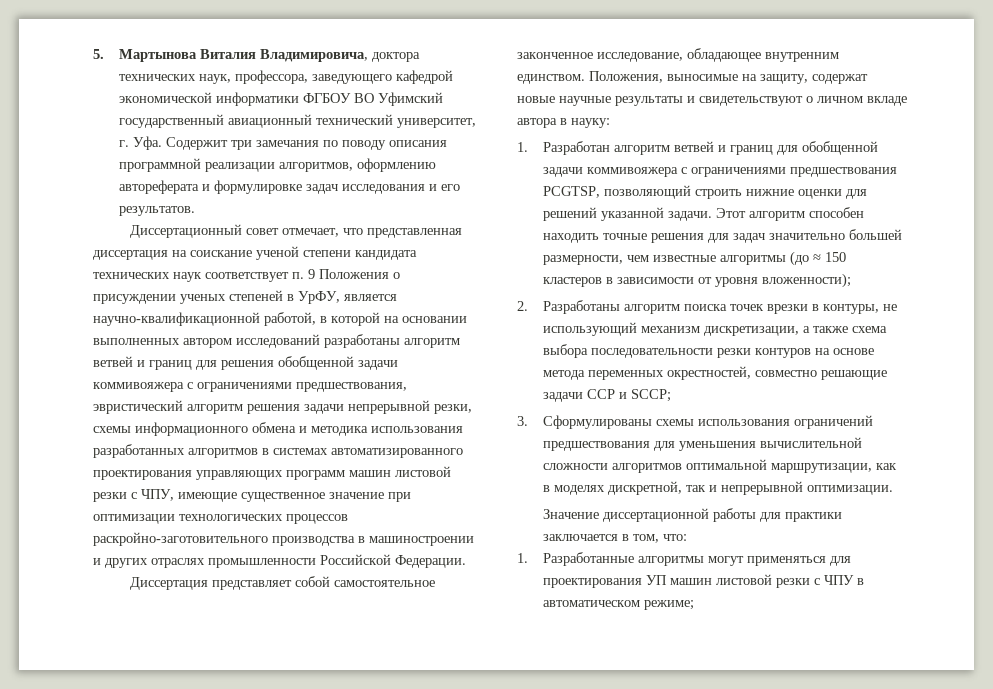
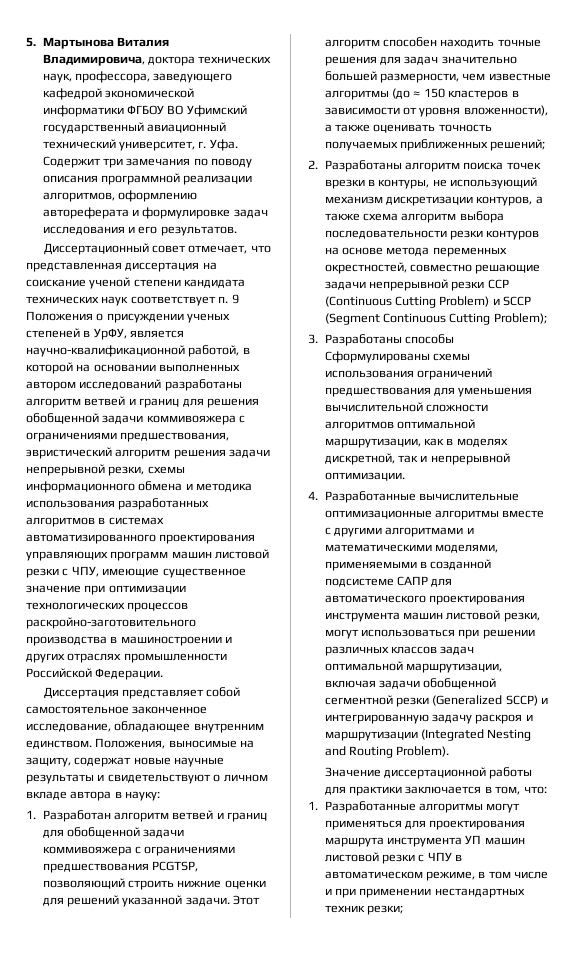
- Этот алгоритм способен находить точные решения для задач значительно большей размерности, чем известные алгоритмы (до ≈ 150 кластеров в зависимости от уровня вложенности);
+ Этот алгоритм способен находить точные решения для задач значительно большей размерности, чем известные алгоритмы (до ≈ 150 кластеров в зависимости от уровня вложенности), а также оценивать точность получаемых приближенных решений;
- 2. Разработаны алгоритм поиска точек врезки в контуры, не использующий механизм дискретизации, а также схема выбора последовательности резки контуров на основе метода переменных окрестностей, совместно решающие задачи CCP и SCCP;
+ 2. Разработаны алгоритм поиска точек врезки в контуры, не использующий механизм дискретизации контуров, а также схема алгоритм выбора последовательности резки контуров на основе метода переменных окрестностей, совместно решающие задачи непрерывной резки CCP (Continuous Cutting Problem) и SCCP (Segment Continuous Cutting Problem);
- 3. Сформулированы схемы использования ограничений предшествования для уменьшения вычислительной сложности алгоритмов оптимальной маршрутизации, как в моделях дискретной, так и непрерывной оптимизации.
+ 3. Разработаны способы Сформулированы схемы использования ограничений предшествования для уменьшения вычислительной сложности алгоритмов оптимальной маршрутизации, как в моделях дискретной, так и непрерывной оптимизации.
+ 4. Разработанные вычислительные оптимизационные алгоритмы вместе с другими алгоритмами и математическими моделями, применяемыми в созданной подсистеме САПР для автоматического проектирования инструмента машин листовой резки, могут использоваться при решении различных классов задач оптимальной маршрутизации, включая задачи обобщенной сегментной резки (Generalized SCCP) и интегрированную задачу раскроя и маршрутизации (Integrated Nesting and Routing Problem).
- 1. Разработанные алгоритмы могут применяться для проектирования УП машин листовой резки с ЧПУ в автоматическом режиме;
+ 1. Разработанные алгоритмы могут применяться для проектирования маршрута инструмента УП машин листовой резки с ЧПУ в автоматическом режиме, в том числе и при применении нестандартных техник резки;

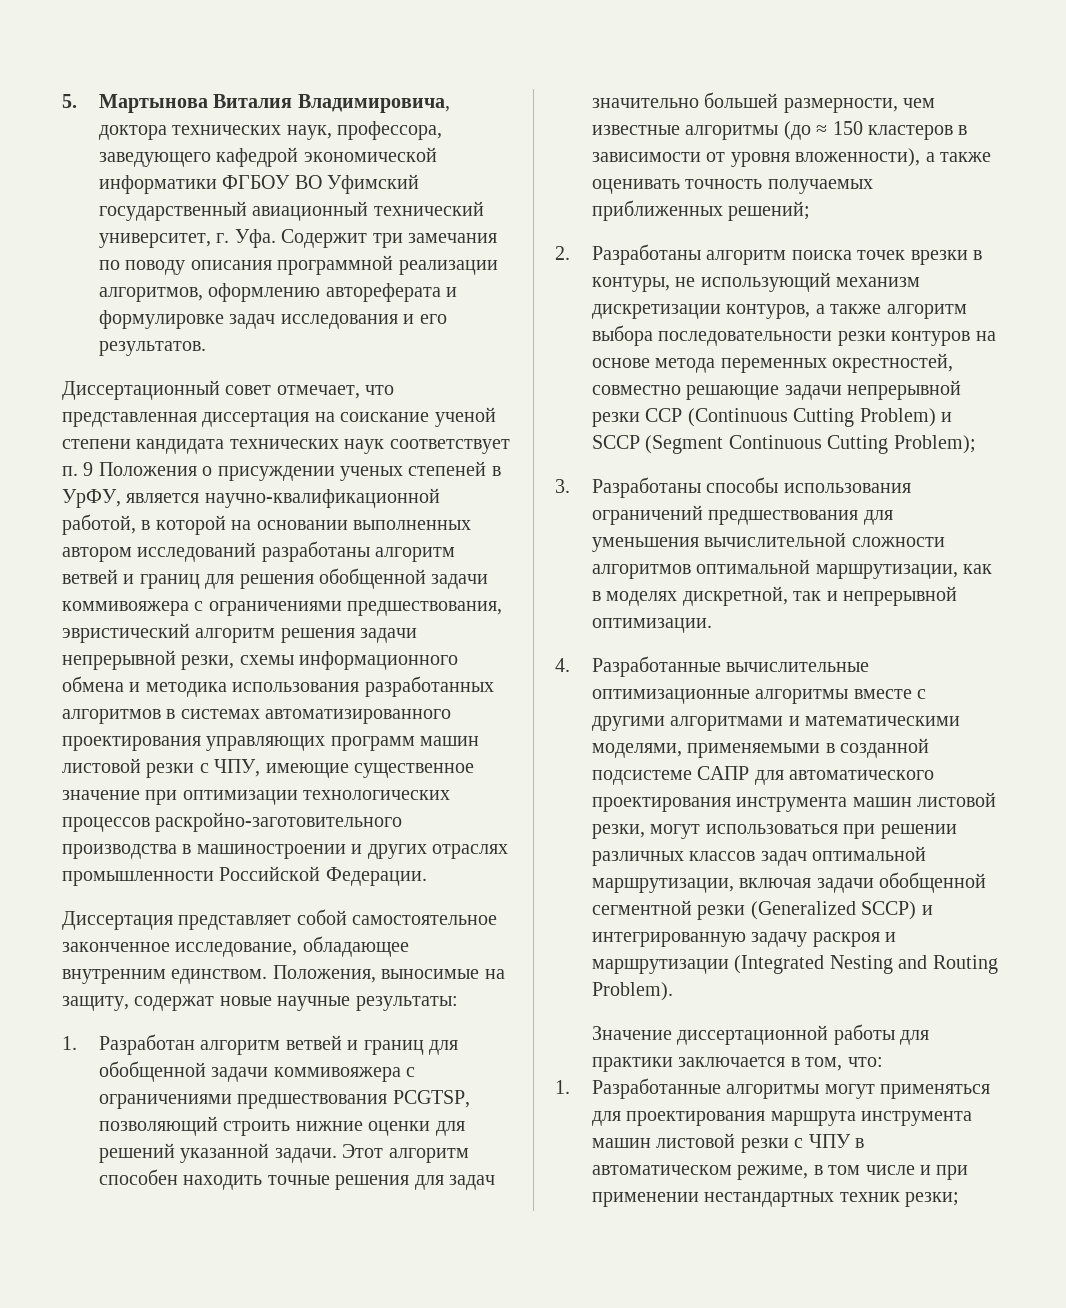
- Положения, выносимые на защиту, содержат новые научные результаты и свидетельствуют о личном вкладе автора в науку:
+ Положения, выносимые на защиту, содержат новые научные результаты:
- 2. Разработаны алгоритм поиска точек врезки в контуры, не использующий механизм дискретизации контуров, а также схема алгоритм выбора последовательности резки контуров на основе метода переменных окрестностей, совместно решающие задачи непрерывной резки CCP (Continuous Cutting Problem) и SCCP (Segment Continuous Cutting Problem);
+ 2. Разработаны алгоритм поиска точек врезки в контуры, не использующий механизм дискретизации контуров, а также алгоритм выбора последовательности резки контуров на основе метода переменных окрестностей, совместно решающие задачи непрерывной резки CCP (Continuous Cutting Problem) и SCCP (Segment Continuous Cutting Problem);
- 3. Разработаны способы Сформулированы схемы использования ограничений предшествования для уменьшения вычислительной сложности алгоритмов оптимальной маршрутизации, как в моделях дискретной, так и непрерывной оптимизации.
+ 3. Разработаны способы использования ограничений предшествования для уменьшения вычислительной сложности алгоритмов оптимальной маршрутизации, как в моделях дискретной, так и непрерывной оптимизации.
- 1. Разработанные алгоритмы могут применяться для проектирования маршрута инструмента УП машин листовой резки с ЧПУ в автоматическом режиме, в том числе и при применении нестандартных техник резки;
+ 1. Разработанные алгоритмы могут применяться для проектирования маршрута инструмента машин листовой резки с ЧПУ в автоматическом режиме, в том числе и при применении нестандартных техник резки;

